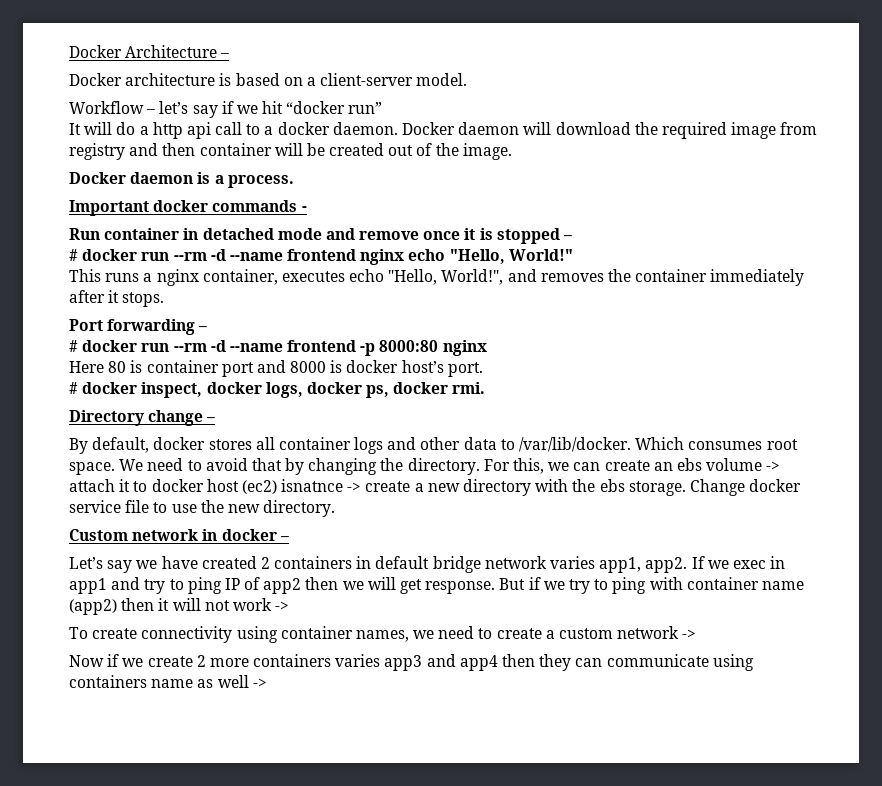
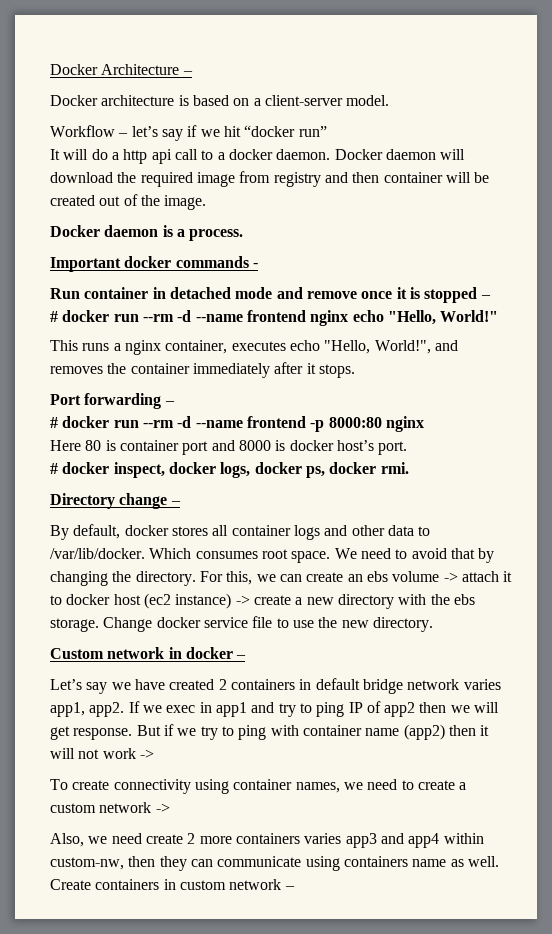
- For this, we can create an ebs volume -> attach it to docker host (ec2) isnatnce -> create a new directory with the ebs storage.
+ For this, we can create an ebs volume -> attach it to docker host (ec2 instance) -> create a new directory with the ebs storage.
- Now if we create 2 more containers varies app3 and app4 then they can communicate using containers name as well ->
+ Also, we need create 2 more containers varies app3 and app4 within custom-nw, then they can communicate using containers name as well. Create containers in custom network –

